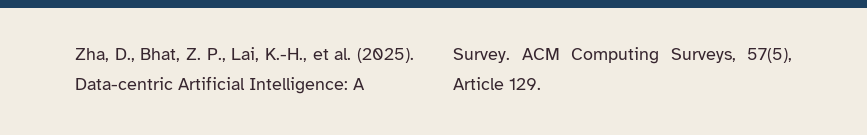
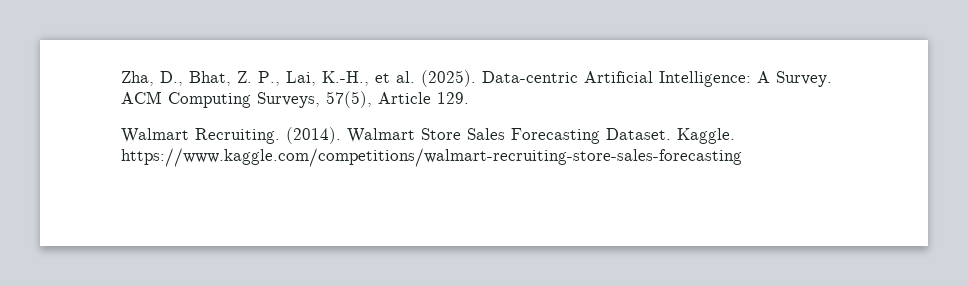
+ Walmart Recruiting. (2014). Walmart Store Sales Forecasting Dataset. Kaggle. https://www.kaggle.com/competitions/walmart-recruiting-store-sales-forecasting

